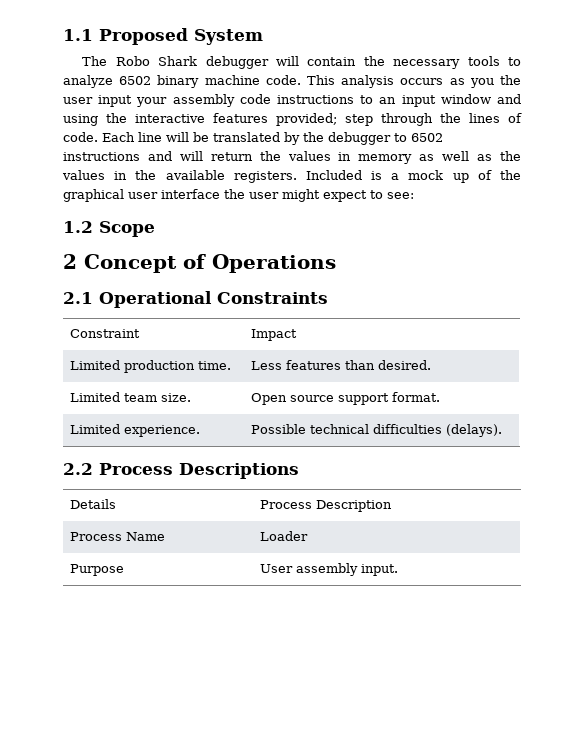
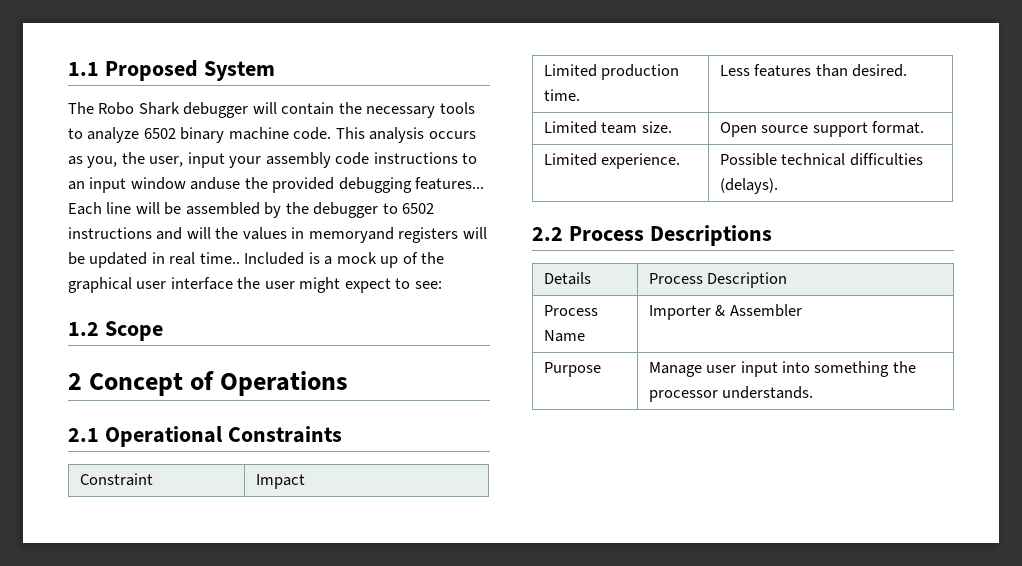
- This analysis occurs as you the user input your assembly code instructions to an input window and using the interactive features provided; step through the lines of code.
+ This analysis occurs as you, the user, input your assembly code instructions to an input window anduse the provided debugging features...
- Each line will be translated by the debugger to 6502 instructions and will return the values in memory as well as the values in the available registers.
+ Each line will be assembled by the debugger to 6502 instructions and will the values in memoryand registers will be updated in real time..
- Process Name | Loader
- Purpose | User assembly input.
+ Process Name | Importer & Assembler
+ Purpose | Manage user input into something the processor understands.

